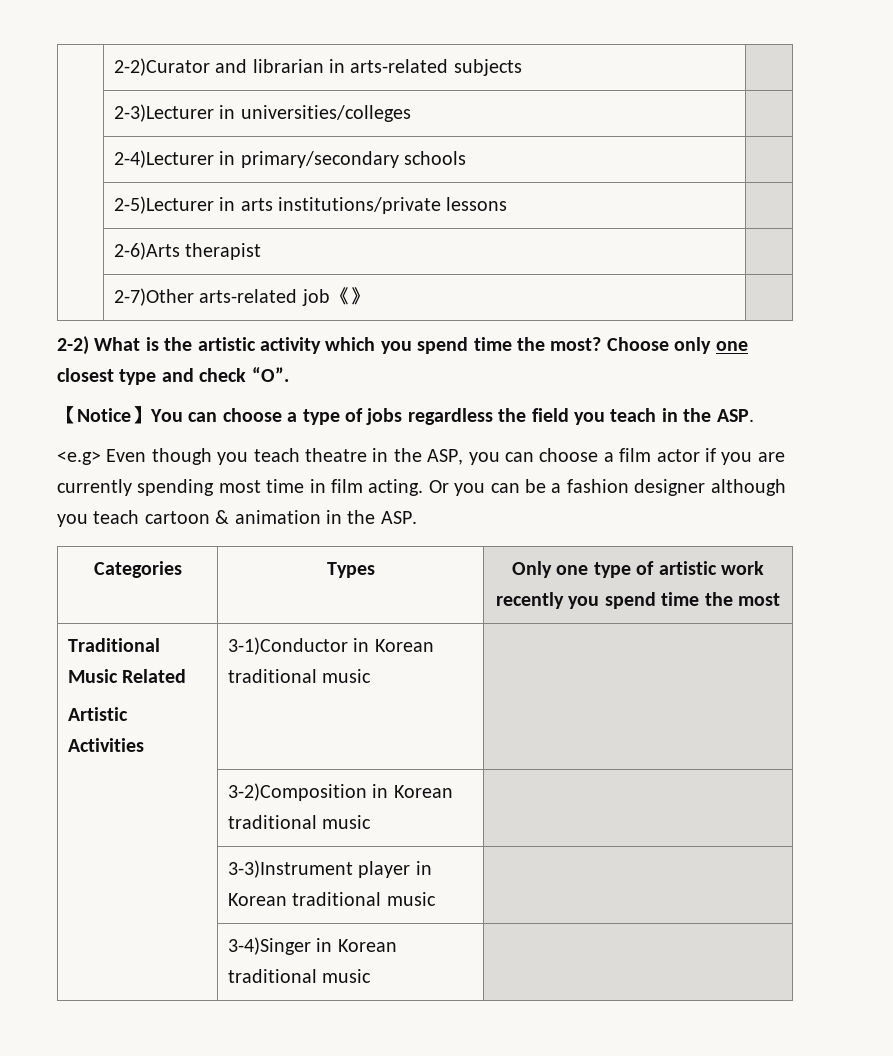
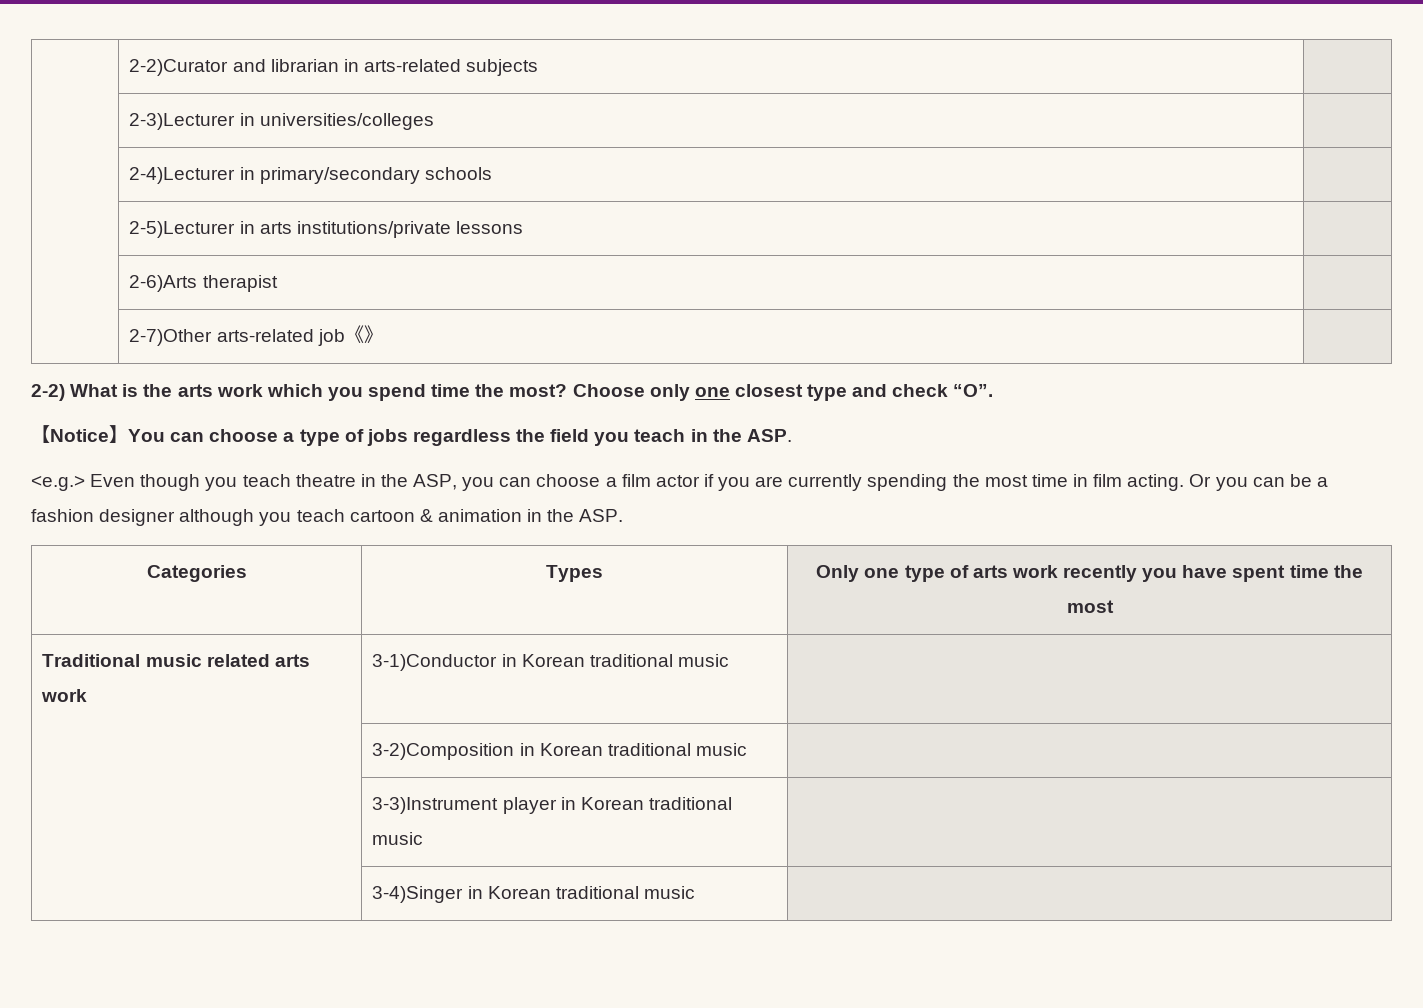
- 2-2) What is the artistic activity which you spend time the most?
+ 2-2) What is the arts work which you spend time the most?
- <e.g> Even though you teach theatre in the ASP, you can choose a film actor if you are currently spending most time in film acting.
+ <e.g.> Even though you teach theatre in the ASP, you can choose a film actor if you are currently spending the most time in film acting.
- Categories | Types | Only one type of artistic work recently you spend time the most
+ Categories | Types | Only one type of arts work recently you have spent time the most
- Traditional Music Related
- Artistic Activities | 3-1)Conductor in Korean traditional music |
+ Traditional music related arts work | 3-1)Conductor in Korean traditional music |

